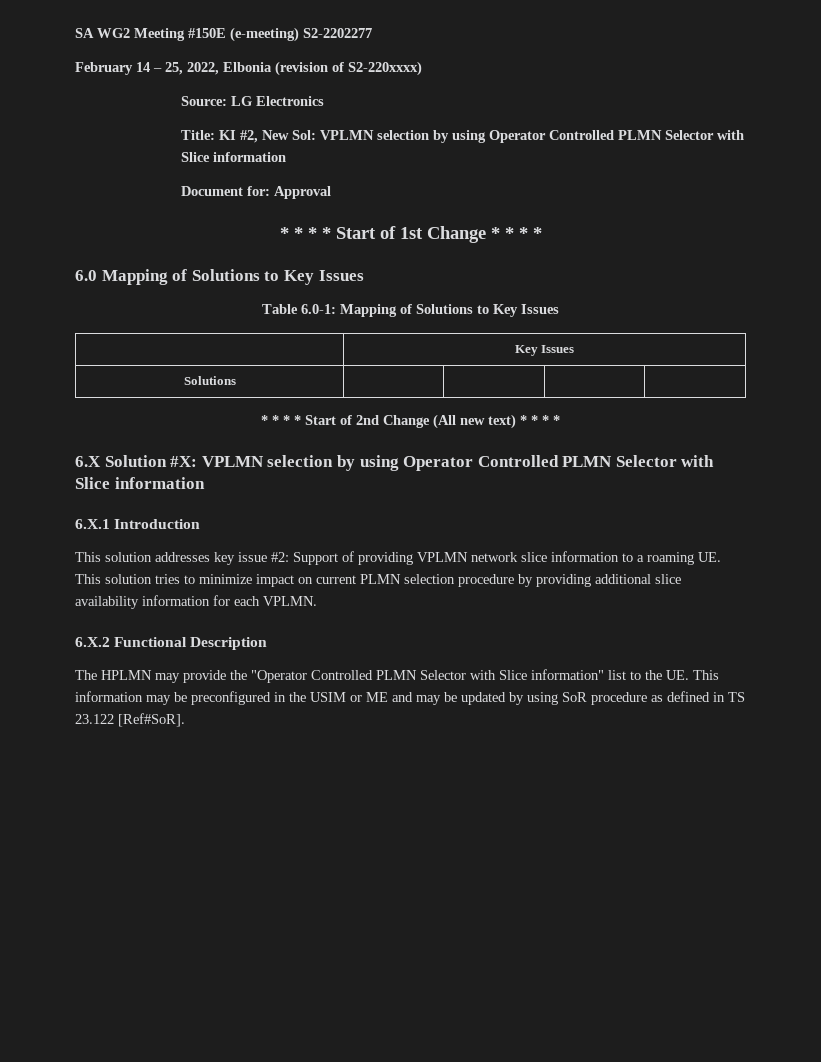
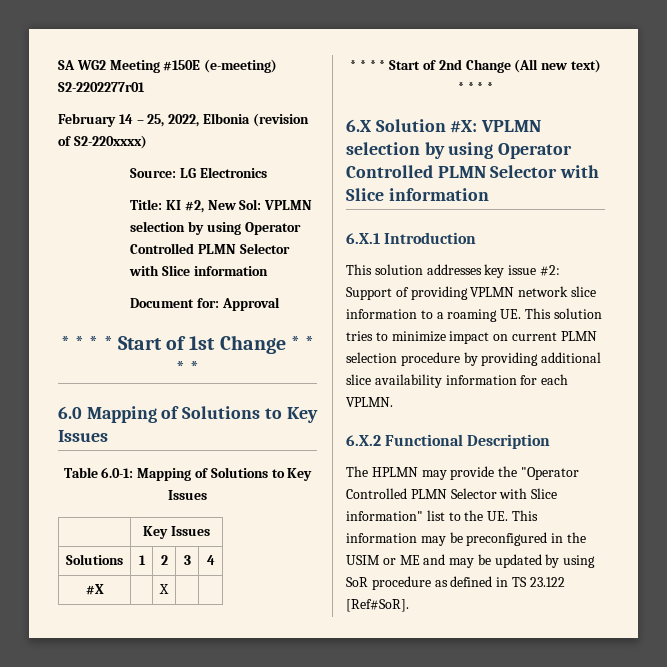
- SA WG2 Meeting #150E (e-meeting) S2-2202277
+ SA WG2 Meeting #150E (e-meeting) S2-2202277r01
- Solutions | | | |
+ Solutions | 1 | 2 | 3 | 4
+ #X | | X | |

